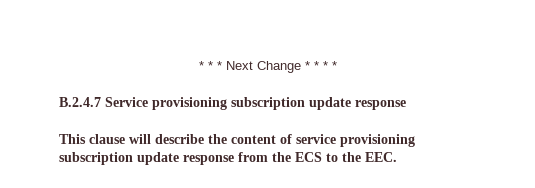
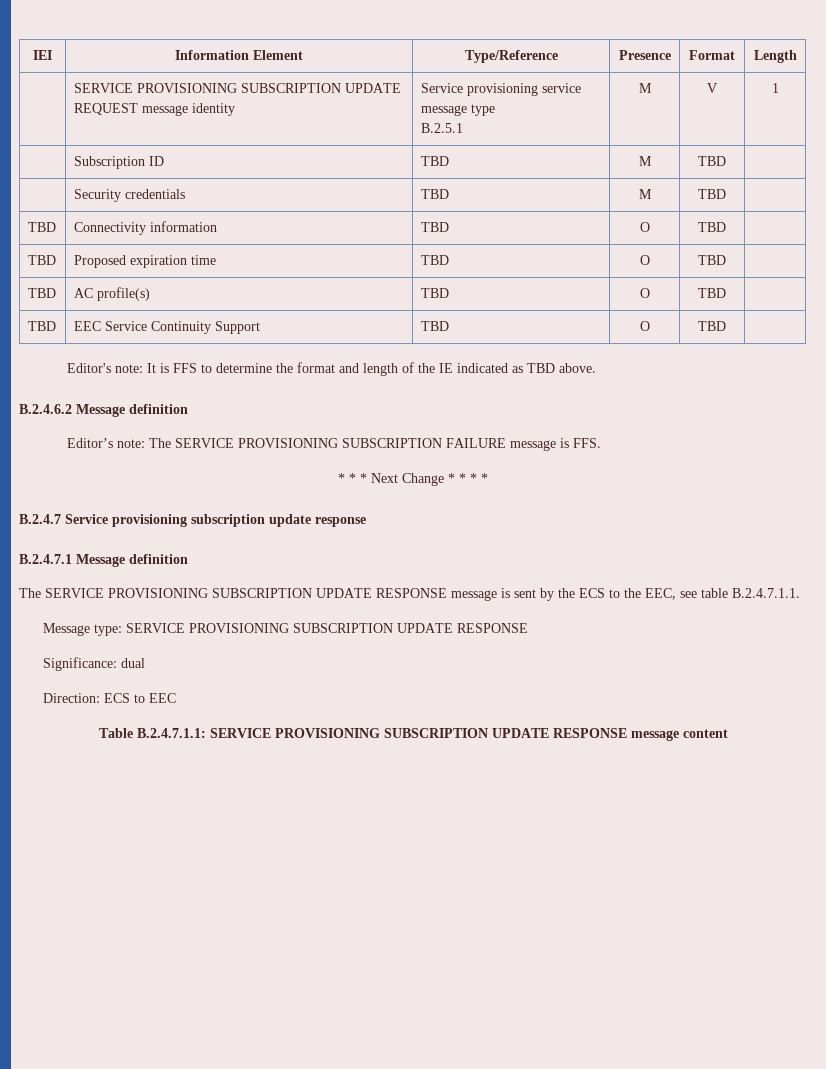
+ IEI | Information Element | Type/Reference | Presence | Format | Length
+ | SERVICE PROVISIONING SUBSCRIPTION UPDATE REQUEST message identity | Service provisioning service message type
+ B.2.5.1 | M | V | 1
+ | Subscription ID | TBD | M | TBD |
+ | Security credentials | TBD | M | TBD |
+ TBD | Connectivity information | TBD | O | TBD |
+ TBD | Proposed expiration time | TBD | O | TBD |
+ TBD | AC profile(s) | TBD | O | TBD |
+ TBD | EEC Service Continuity Support | TBD | O | TBD |
+ Editor's note: It is FFS to determine the format and length of the IE indicated as TBD above.
+ B.2.4.6.2 Message definition
+ Editor’s note: The SERVICE PROVISIONING SUBSCRIPTION FAILURE message is FFS.
- This clause will describe the content of service provisioning subscription update response from the ECS to the EEC.
+ B.2.4.7.1 Message definition
+ The SERVICE PROVISIONING SUBSCRIPTION UPDATE RESPONSE message is sent by the ECS to the EEC, see table B.2.4.7.1.1.
+ Message type: SERVICE PROVISIONING SUBSCRIPTION UPDATE RESPONSE
+ Significance: dual
+ Direction: ECS to EEC
+ Table B.2.4.7.1.1: SERVICE PROVISIONING SUBSCRIPTION UPDATE RESPONSE message content

